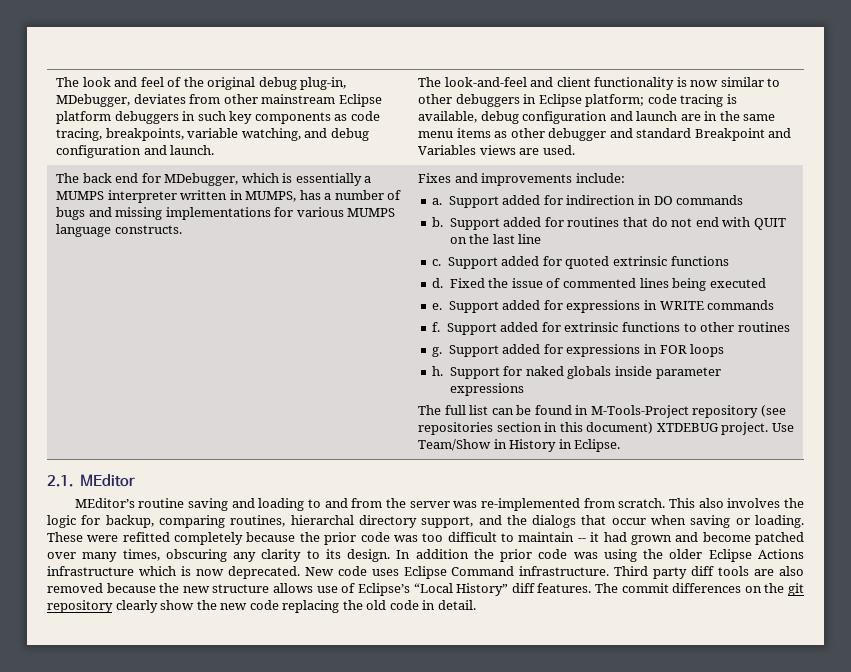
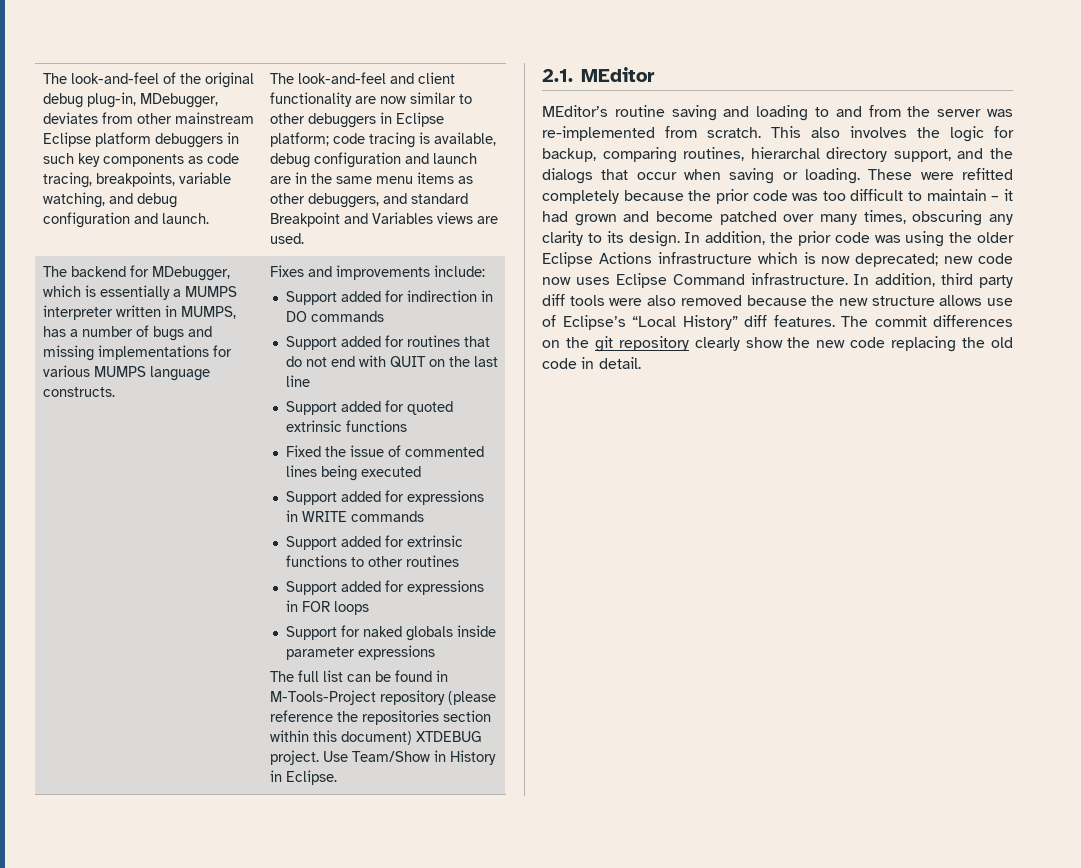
- The look and feel of the original debug plug-in, MDebugger, deviates from other mainstream Eclipse platform debuggers in such key components as code tracing, breakpoints, variable watching, and debug configuration and launch.
+ The look-and-feel of the original debug plug-in, MDebugger, deviates from other mainstream Eclipse platform debuggers in such key components as code tracing, breakpoints, variable watching, and debug configuration and launch.
- The look-and-feel and client functionality is now similar to other debuggers in Eclipse platform; code tracing is available, debug configuration and launch are in the same menu items as other debugger and standard Breakpoint and Variables views are used.
+ The look-and-feel and client functionality are now similar to other debuggers in Eclipse platform; code tracing is available, debug configuration and launch are in the same menu items as other debuggers, and standard Breakpoint and Variables views are used.
- The back end for MDebugger, which is essentially a MUMPS interpreter written in MUMPS, has a number of bugs and missing implementations for various MUMPS language constructs.
+ The backend for MDebugger, which is essentially a MUMPS interpreter written in MUMPS, has a number of bugs and missing implementations for various MUMPS language constructs.
- a.
- b.
- c.
- d.
- e.
- f.
- g.
- h.
- The full list can be found in M-Tools-Project repository (see repositories section in this document) XTDEBUG project.
+ The full list can be found in M-Tools-Project repository (please reference the repositories section within this document) XTDEBUG project.
- These were refitted completely because the prior code was too difficult to maintain -- it had grown and become patched over many times, obscuring any clarity to its design.
+ These were refitted completely because the prior code was too difficult to maintain – it had grown and become patched over many times, obscuring any clarity to its design.
- In addition the prior code was using the older Eclipse Actions infrastructure which is now deprecated. New code uses Eclipse Command infrastructure.
+ In addition, the prior code was using the older Eclipse Actions infrastructure which is now deprecated; new code now uses Eclipse Command infrastructure.
- Third party diff tools are also removed because the new structure allows use of Eclipse’s “Local History” diff features.
+ In addition, third party diff tools were also removed because the new structure allows use of Eclipse’s “Local History” diff features.

